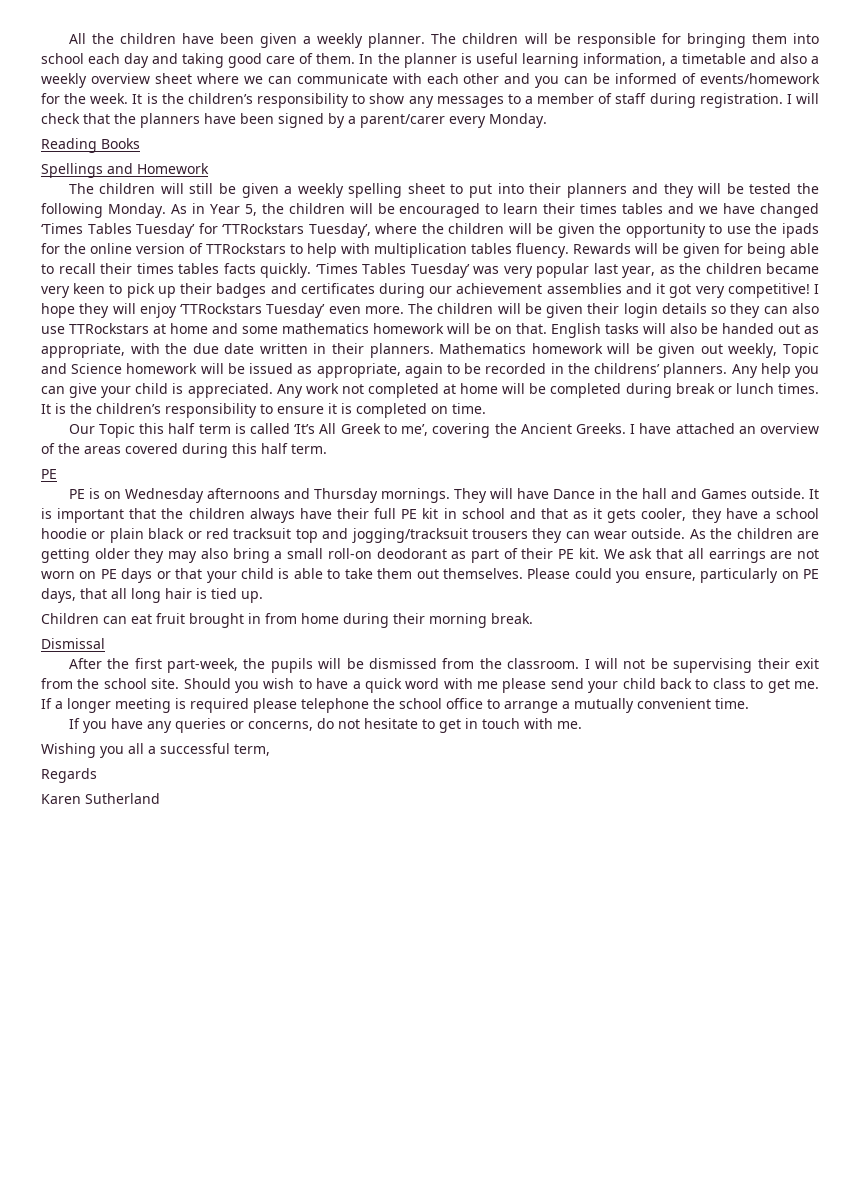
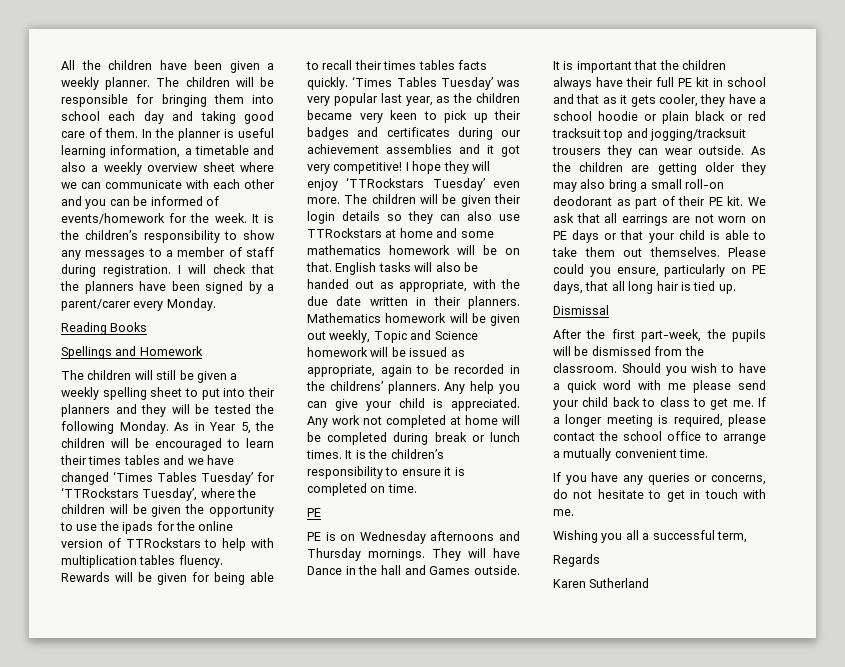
- Our Topic this half term is called ‘It’s All Greek to me’, covering the Ancient Greeks. I have attached an overview of the areas covered during this half term.
- Children can eat fruit brought in from home during their morning break.
- I will not be supervising their exit from the school site.
- If a longer meeting is required please telephone the school office to arrange a mutually convenient time.
+ If a longer meeting is required, please contact the school office to arrange a mutually convenient time.

